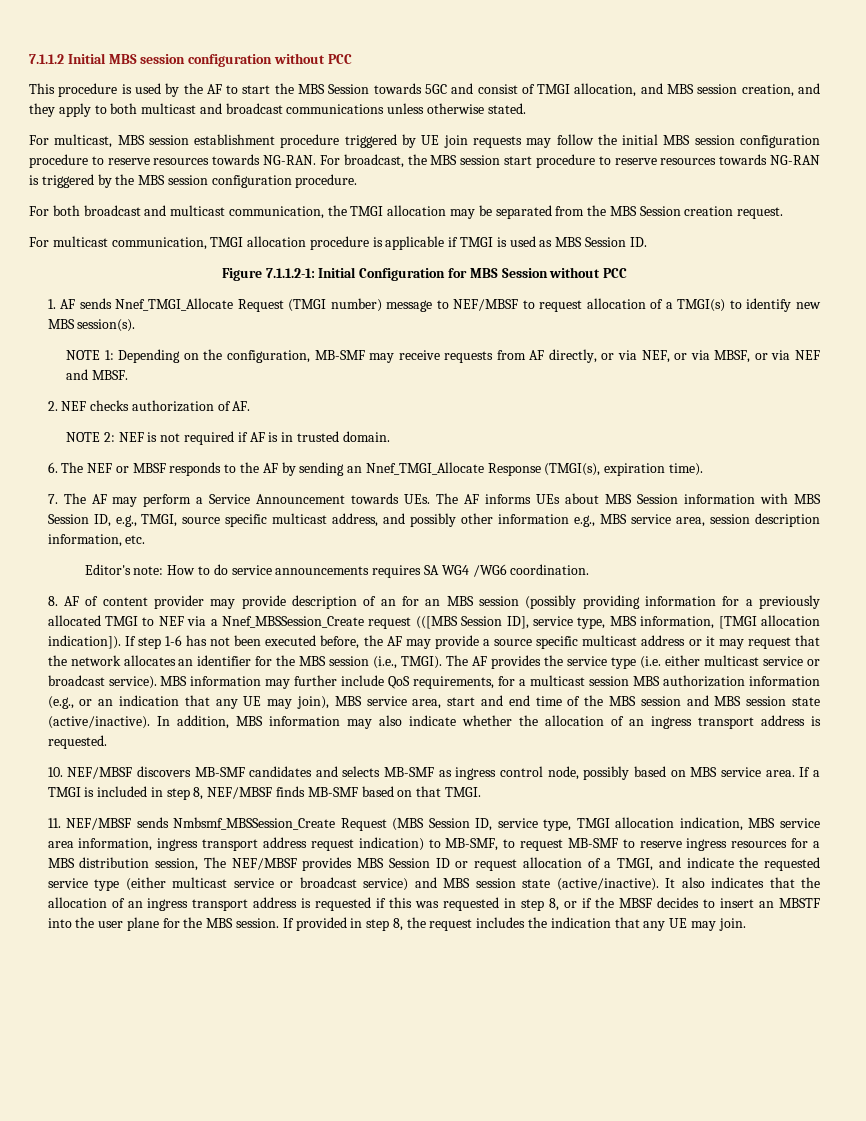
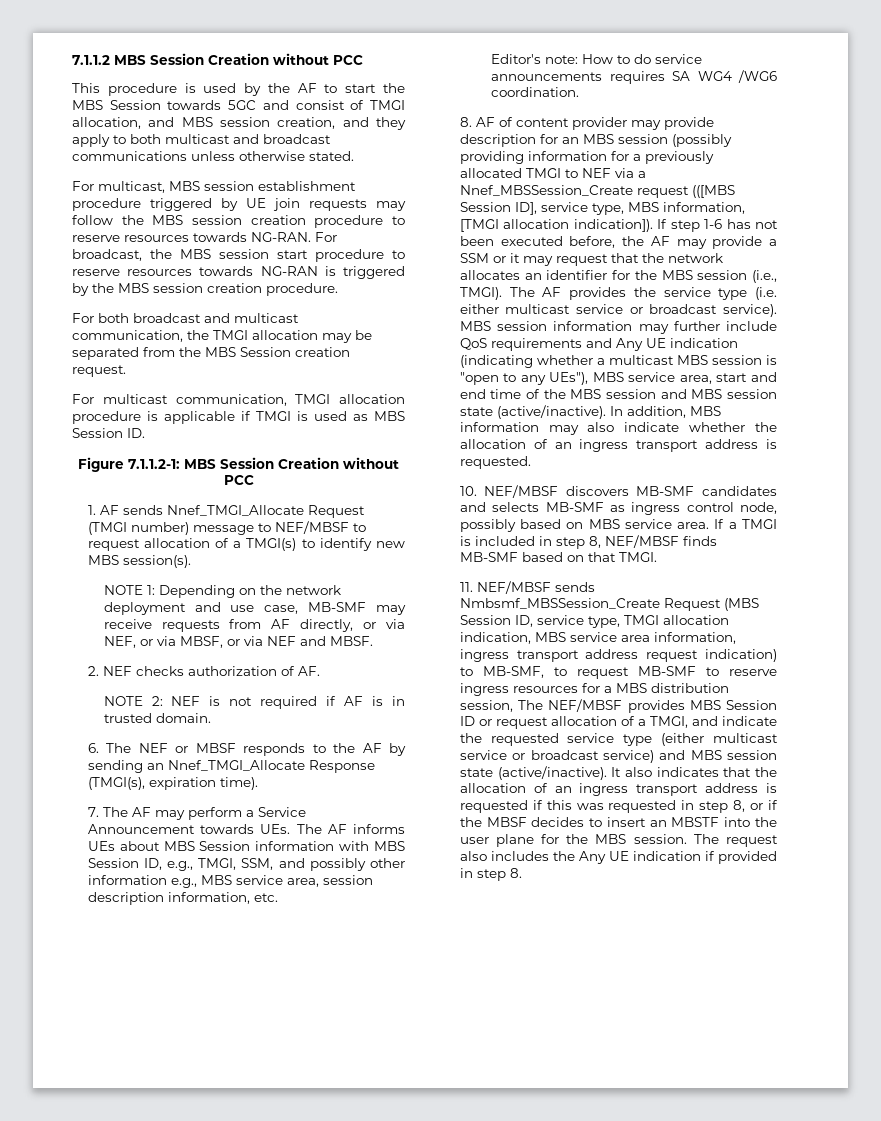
- 7.1.1.2 Initial MBS session configuration without PCC
+ 7.1.1.2 MBS Session Creation without PCC
- For multicast, MBS session establishment procedure triggered by UE join requests may follow the initial MBS session configuration procedure to reserve resources towards NG-RAN.
+ For multicast, MBS session establishment procedure triggered by UE join requests may follow the MBS session creation procedure to reserve resources towards NG-RAN.
- For broadcast, the MBS session start procedure to reserve resources towards NG-RAN is triggered by the MBS session configuration procedure.
+ For broadcast, the MBS session start procedure to reserve resources towards NG-RAN is triggered by the MBS session creation procedure.
- Figure 7.1.1.2-1: Initial Configuration for MBS Session without PCC
+ Figure 7.1.1.2-1: MBS Session Creation without PCC
- NOTE 1: Depending on the configuration, MB-SMF may receive requests from AF directly, or via NEF, or via MBSF, or via NEF and MBSF.
+ NOTE 1: Depending on the network deployment and use case, MB-SMF may receive requests from AF directly, or via NEF, or via MBSF, or via NEF and MBSF.
- 7. The AF may perform a Service Announcement towards UEs. The AF informs UEs about MBS Session information with MBS Session ID, e.g., TMGI, source specific multicast address, and possibly other information e.g., MBS service area, session description information, etc.
+ 7. The AF may perform a Service Announcement towards UEs. The AF informs UEs about MBS Session information with MBS Session ID, e.g., TMGI, SSM, and possibly other information e.g., MBS service area, session description information, etc.
- 8. AF of content provider may provide description of an for an MBS session (possibly providing information for a previously allocated TMGI to NEF via a Nnef_MBSSession_Create request (([MBS Session ID], service type, MBS information, [TMGI allocation indication]).
+ 8. AF of content provider may provide description for an MBS session (possibly providing information for a previously allocated TMGI to NEF via a Nnef_MBSSession_Create request (([MBS Session ID], service type, MBS information, [TMGI allocation indication]).
- If step 1-6 has not been executed before, the AF may provide a source specific multicast address or it may request that the network allocates an identifier for the MBS session (i.e., TMGI).
+ If step 1-6 has not been executed before, the AF may provide a SSM or it may request that the network allocates an identifier for the MBS session (i.e., TMGI).
- MBS information may further include QoS requirements, for a multicast session MBS authorization information (e.g., or an indication that any UE may join), MBS service area, start and end time of the MBS session and MBS session state (active/inactive).
+ MBS session information may further include QoS requirements and Any UE indication (indicating whether a multicast MBS session is "open to any UEs"), MBS service area, start and end time of the MBS session and MBS session state (active/inactive).
- If provided in step 8, the request includes the indication that any UE may join.
+ The request also includes the Any UE indication if provided in step 8.

